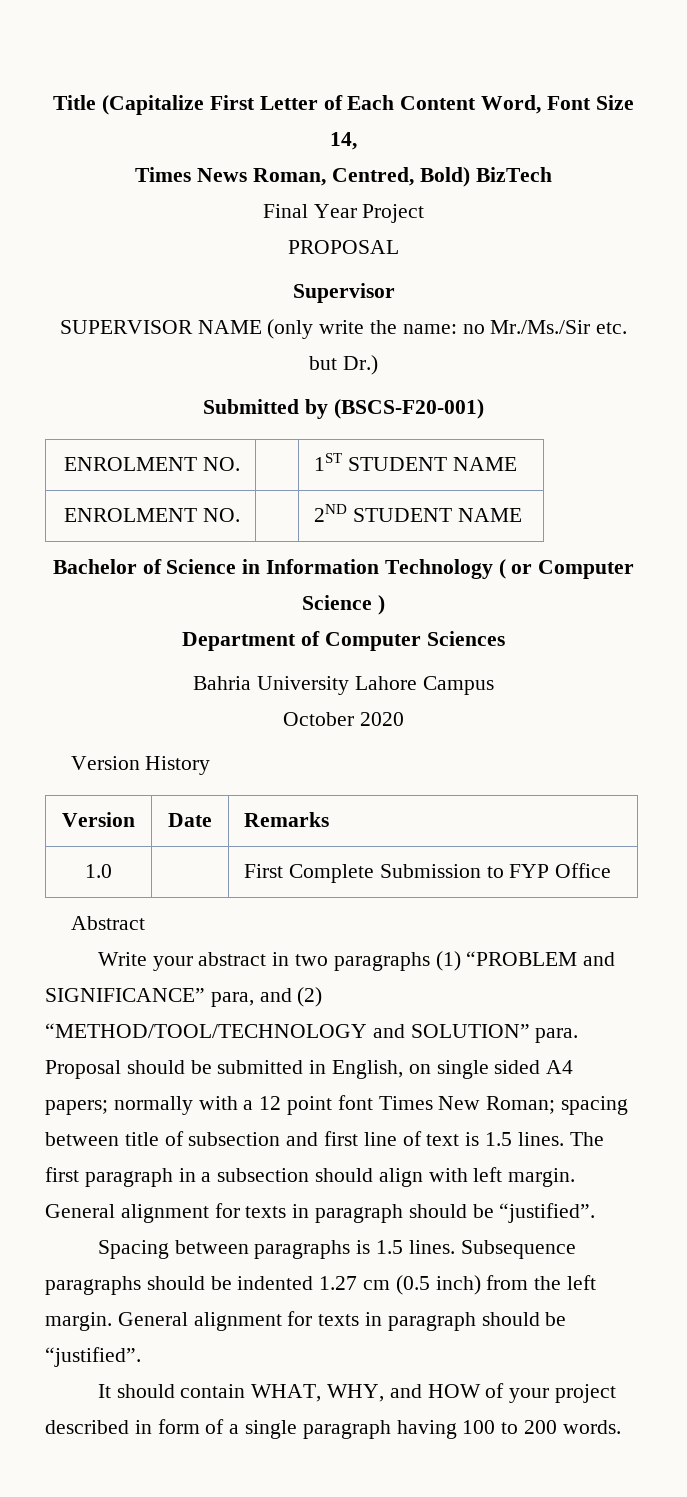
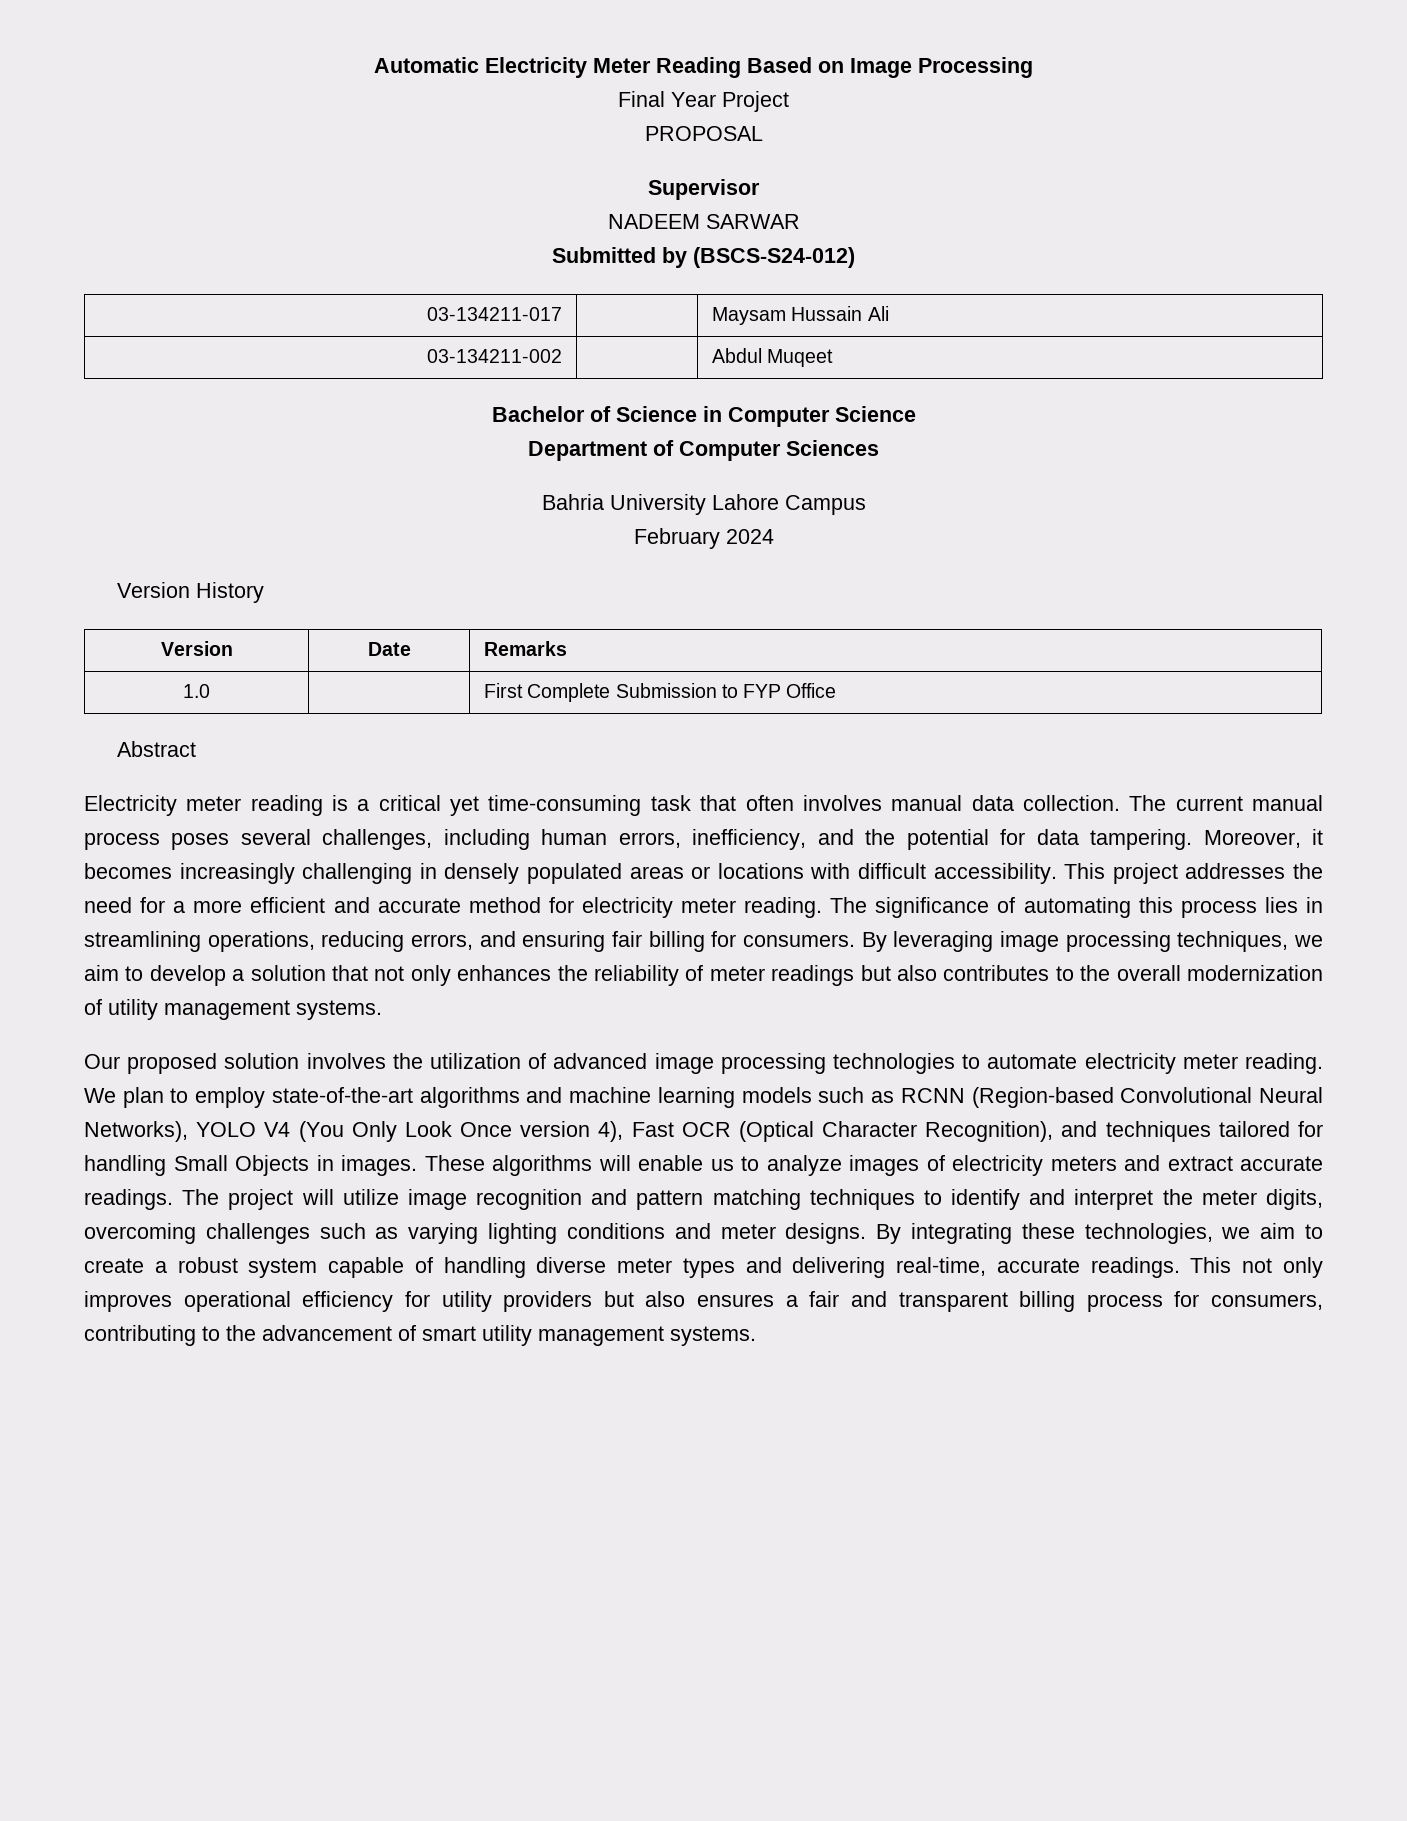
- Title (Capitalize First Letter of Each Content Word, Font Size 14,
- Times News Roman, Centred, Bold) BizTech
+ Automatic Electricity Meter Reading Based on Image Processing
- SUPERVISOR NAME (only write the name: no Mr./Ms./Sir etc. but Dr.)
- Submitted by (BSCS-F20-001)
- ENROLMENT NO. | | 1ST STUDENT NAME
- ENROLMENT NO. | | 2ND STUDENT NAME
+ NADEEM SARWAR
+ Submitted by (BSCS-S24-012)
+ 03-134211-017 | | Maysam Hussain Ali
+ 03-134211-002 | | Abdul Muqeet
- Bachelor of Science in Information Technology ( or Computer Science )
+ Bachelor of Science in Computer Science
- October 2020
+ February 2024
- Write your abstract in two paragraphs (1) “PROBLEM and SIGNIFICANCE” para, and (2) “METHOD/TOOL/TECHNOLOGY and SOLUTION” para. Proposal should be submitted in English, on single sided A4 papers; normally with a 12 point font Times New Roman; spacing between title of subsection and first line of text is 1.5 lines. The first paragraph in a subsection should align with left margin. General alignment for texts in paragraph should be “justified”.
- Spacing between paragraphs is 1.5 lines. Subsequence paragraphs should be indented 1.27 cm (0.5 inch) from the left margin. General alignment for texts in paragraph should be “justified”.
- It should contain WHAT, WHY, and HOW of your project described in form of a single paragraph having 100 to 200 words.
+ Electricity meter reading is a critical yet time-consuming task that often involves manual data collection. The current manual process poses several challenges, including human errors, inefficiency, and the potential for data tampering. Moreover, it becomes increasingly challenging in densely populated areas or locations with difficult accessibility. This project addresses the need for a more efficient and accurate method for electricity meter reading. The significance of automating this process lies in streamlining operations, reducing errors, and ensuring fair billing for consumers. By leveraging image processing techniques, we aim to develop a solution that not only enhances the reliability of meter readings but also contributes to the overall modernization of utility management systems.
+ Our proposed solution involves the utilization of advanced image processing technologies to automate electricity meter reading. We plan to employ state-of-the-art algorithms and machine learning models such as RCNN (Region-based Convolutional Neural Networks), YOLO V4 (You Only Look Once version 4), Fast OCR (Optical Character Recognition), and techniques tailored for handling Small Objects in images. These algorithms will enable us to analyze images of electricity meters and extract accurate readings. The project will utilize image recognition and pattern matching techniques to identify and interpret the meter digits, overcoming challenges such as varying lighting conditions and meter designs. By integrating these technologies, we aim to create a robust system capable of handling diverse meter types and delivering real-time, accurate readings. This not only improves operational efficiency for utility providers but also ensures a fair and transparent billing process for consumers, contributing to the advancement of smart utility management systems.

